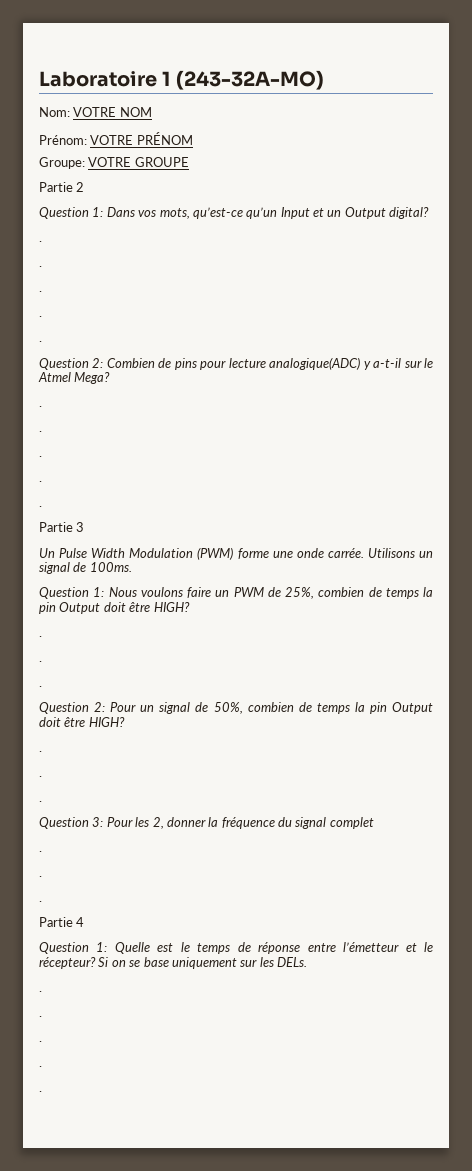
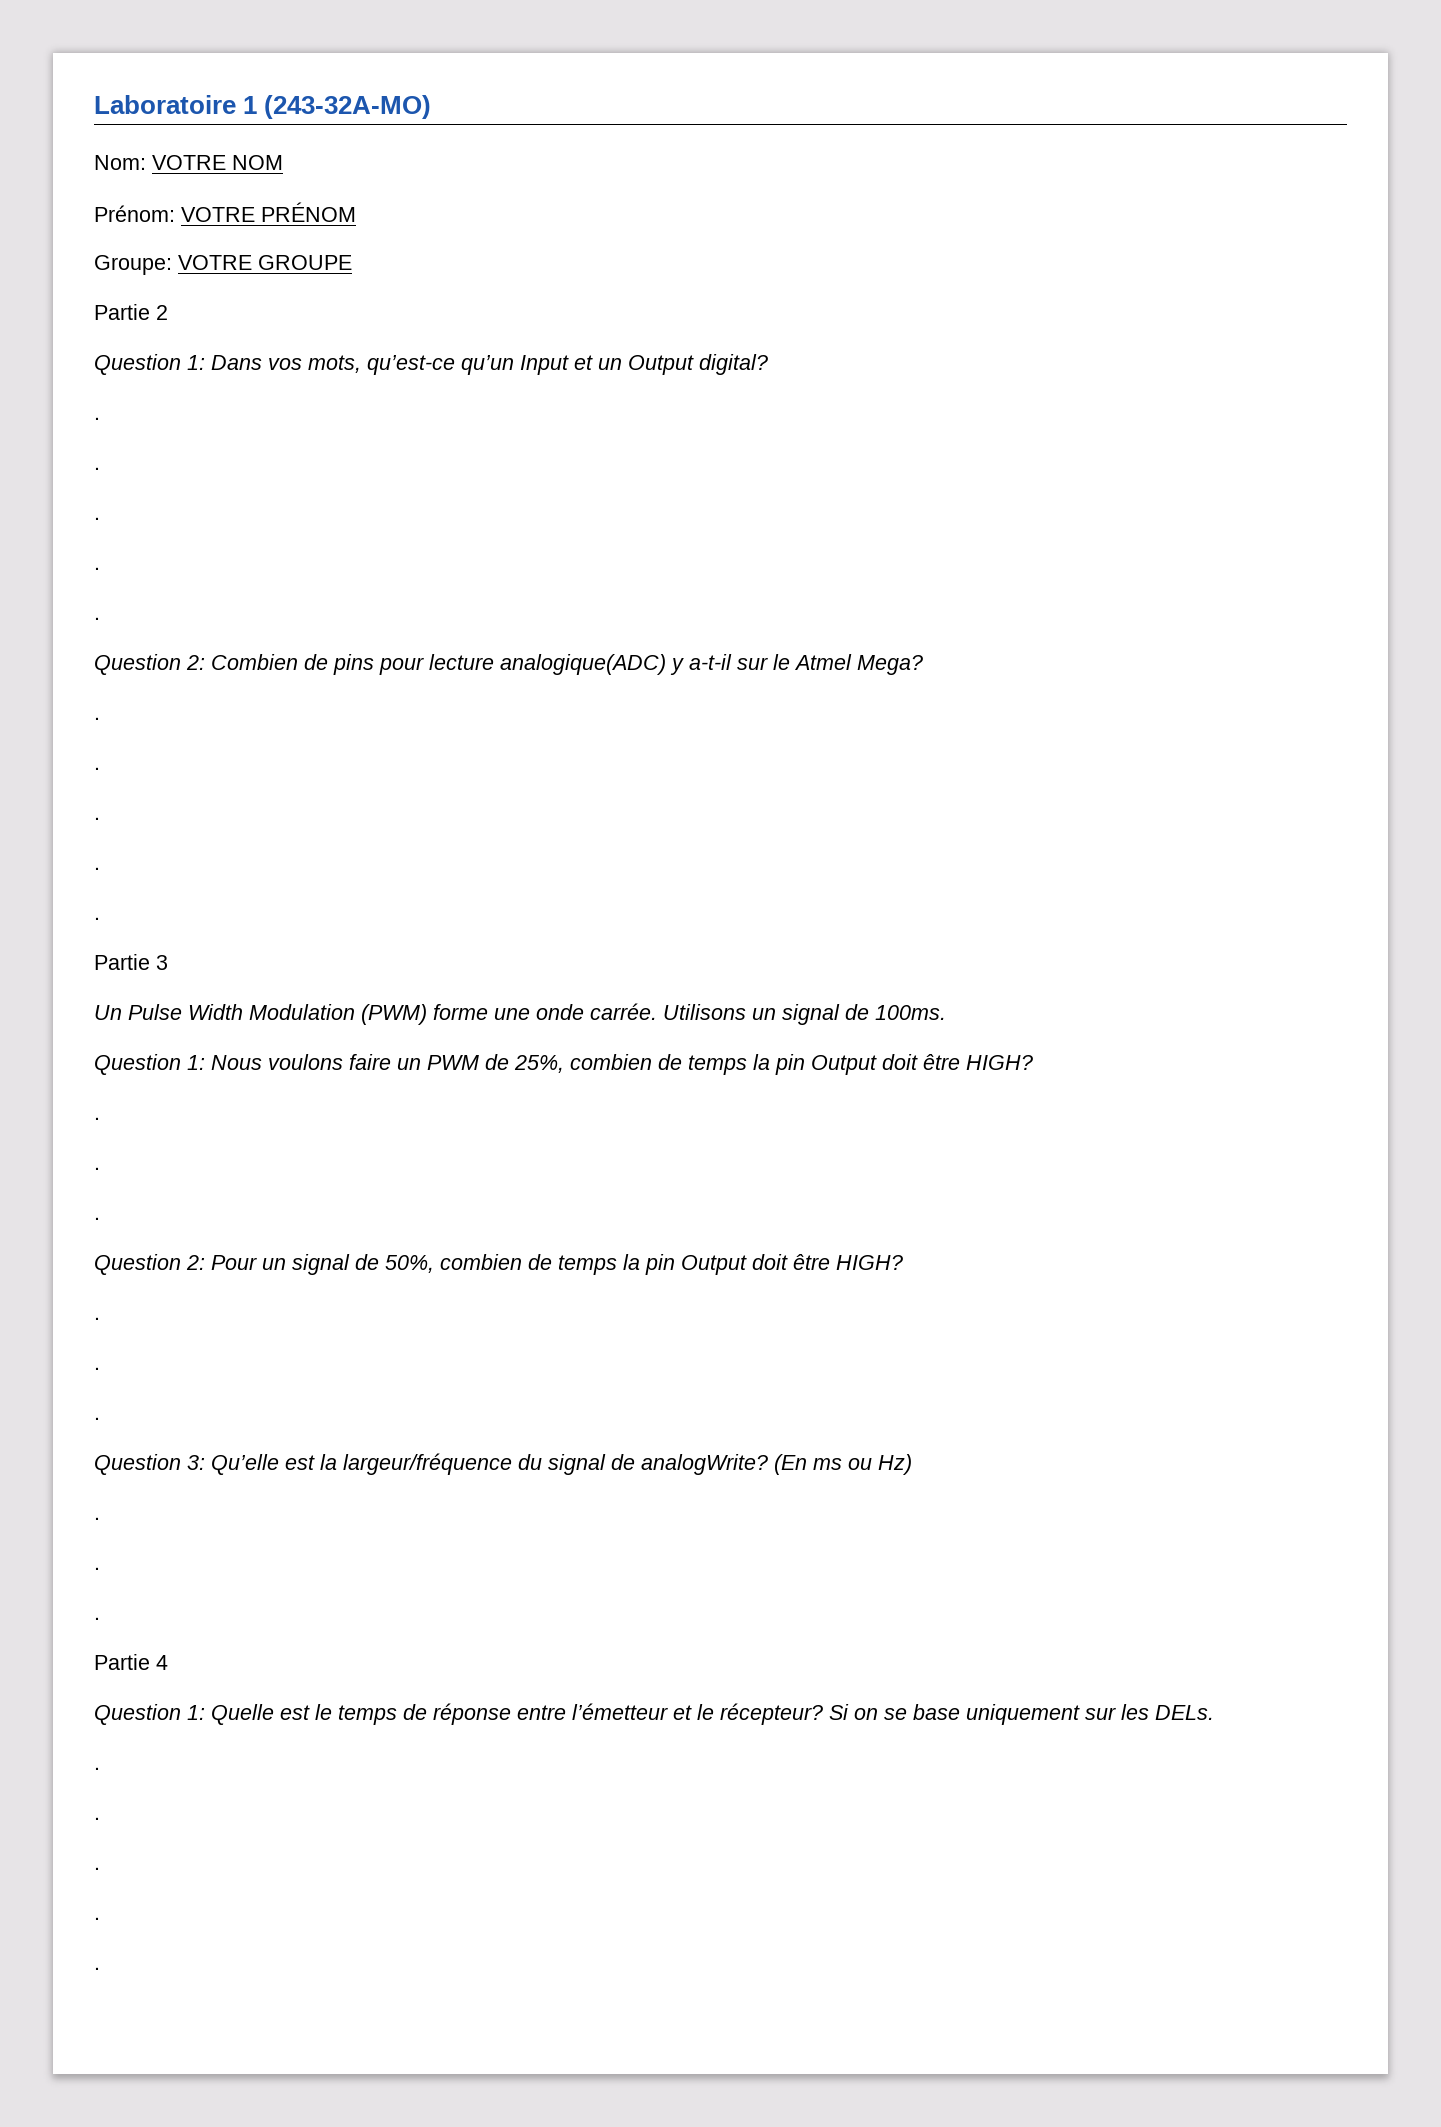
- Question 3: Pour les 2, donner la fréquence du signal complet
+ Question 3: Qu’elle est la largeur/fréquence du signal de analogWrite? (En ms ou Hz)

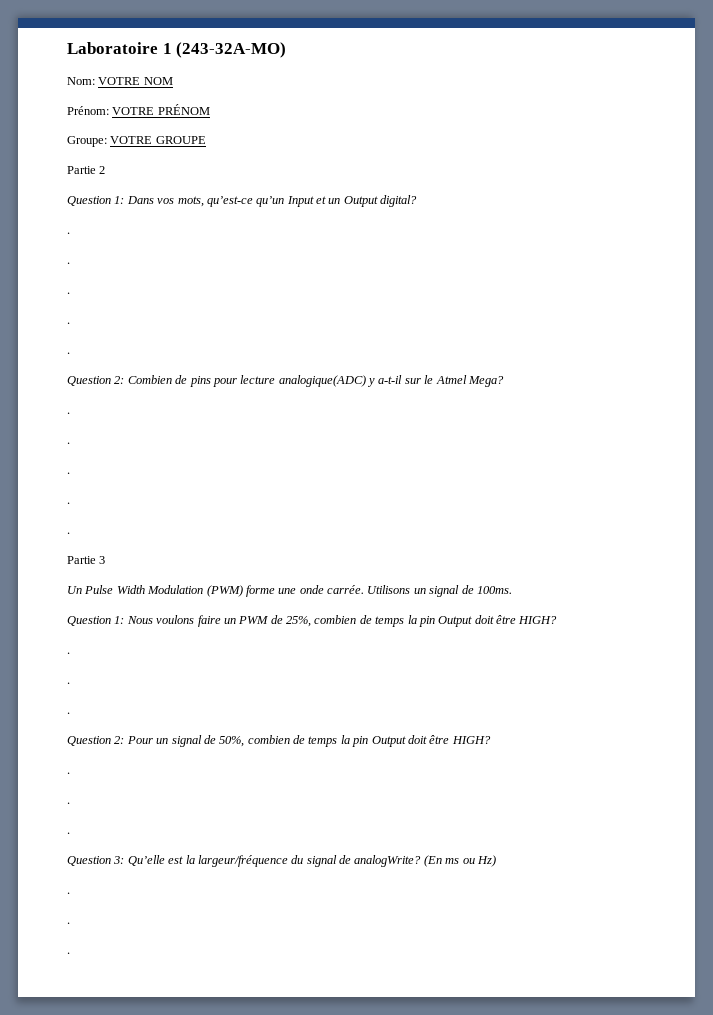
- Partie 4
- Question 1: Quelle est le temps de réponse entre l’émetteur et le récepteur? Si on se base uniquement sur les DELs.
- .
- .
- .
- .
- .

